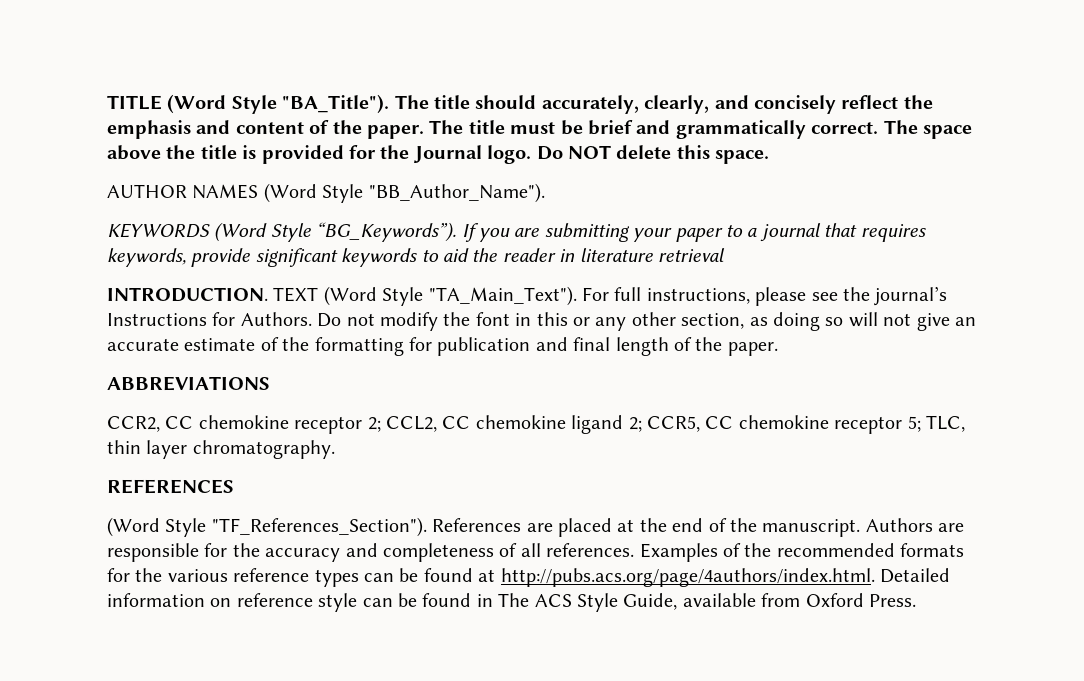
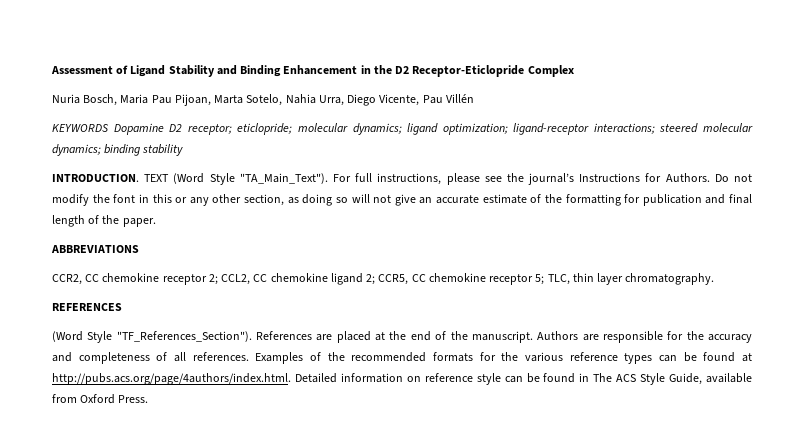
- TITLE (Word Style "BA_Title"). The title should accurately, clearly, and concisely reflect the emphasis and content of the paper. The title must be brief and grammatically correct. The space above the title is provided for the Journal logo. Do NOT delete this space.
- AUTHOR NAMES (Word Style "BB_Author_Name").
- KEYWORDS (Word Style “BG_Keywords”). If you are submitting your paper to a journal that requires keywords, provide significant keywords to aid the reader in literature retrieval
+ Assessment of Ligand Stability and Binding Enhancement in the D2 Receptor-Eticlopride Complex
+ Nuria Bosch, Maria Pau Pijoan, Marta Sotelo, Nahia Urra, Diego Vicente, Pau Villén
+ KEYWORDS Dopamine D2 receptor; eticlopride; molecular dynamics; ligand optimization; ligand-receptor interactions; steered molecular dynamics; binding stability

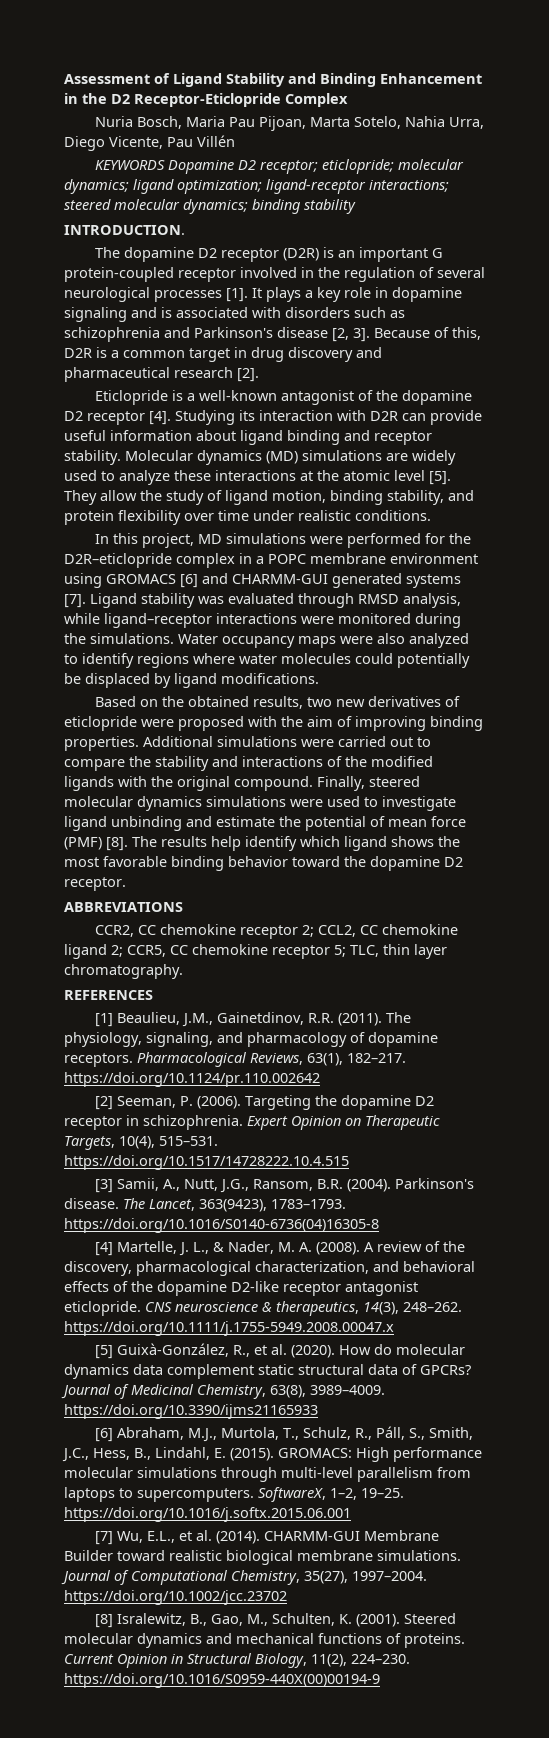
- INTRODUCTION. TEXT (Word Style "TA_Main_Text"). For full instructions, please see the journal’s Instructions for Authors. Do not modify the font in this or any other section, as doing so will not give an accurate estimate of the formatting for publication and final length of the paper.
+ INTRODUCTION.
+ The dopamine D2 receptor (D2R) is an important G protein-coupled receptor involved in the regulation of several neurological processes [1]. It plays a key role in dopamine signaling and is associated with disorders such as schizophrenia and Parkinson's disease [2, 3]. Because of this, D2R is a common target in drug discovery and pharmaceutical research [2].
+ Eticlopride is a well-known antagonist of the dopamine D2 receptor [4]. Studying its interaction with D2R can provide useful information about ligand binding and receptor stability. Molecular dynamics (MD) simulations are widely used to analyze these interactions at the atomic level [5]. They allow the study of ligand motion, binding stability, and protein flexibility over time under realistic conditions.
+ In this project, MD simulations were performed for the D2R–eticlopride complex in a POPC membrane environment using GROMACS [6] and CHARMM-GUI generated systems [7]. Ligand stability was evaluated through RMSD analysis, while ligand–receptor interactions were monitored during the simulations. Water occupancy maps were also analyzed to identify regions where water molecules could potentially be displaced by ligand modifications.
+ Based on the obtained results, two new derivatives of eticlopride were proposed with the aim of improving binding properties. Additional simulations were carried out to compare the stability and interactions of the modified ligands with the original compound. Finally, steered molecular dynamics simulations were used to investigate ligand unbinding and estimate the potential of mean force (PMF) [8]. The results help identify which ligand shows the most favorable binding behavior toward the dopamine D2 receptor.
- (Word Style "TF_References_Section"). References are placed at the end of the manuscript. Authors are responsible for the accuracy and completeness of all references. Examples of the recommended formats for the various reference types can be found at http://pubs.acs.org/page/4authors/index.html. Detailed information on reference style can be found in The ACS Style Guide, available from Oxford Press.
+ [1] Beaulieu, J.M., Gainetdinov, R.R. (2011). The physiology, signaling, and pharmacology of dopamine receptors. Pharmacological Reviews, 63(1), 182–217. https://doi.org/10.1124/pr.110.002642
+ [2] Seeman, P. (2006). Targeting the dopamine D2 receptor in schizophrenia. Expert Opinion on Therapeutic Targets, 10(4), 515–531. https://doi.org/10.1517/14728222.10.4.515
+ [3] Samii, A., Nutt, J.G., Ransom, B.R. (2004). Parkinson's disease. The Lancet, 363(9423), 1783–1793. https://doi.org/10.1016/S0140-6736(04)16305-8
+ [4] Martelle, J. L., & Nader, M. A. (2008). A review of the discovery, pharmacological characterization, and behavioral effects of the dopamine D2-like receptor antagonist eticlopride. CNS neuroscience & therapeutics, 14(3), 248–262. https://doi.org/10.1111/j.1755-5949.2008.00047.x
+ [5] Guixà-González, R., et al. (2020). How do molecular dynamics data complement static structural data of GPCRs? Journal of Medicinal Chemistry, 63(8), 3989–4009. https://doi.org/10.3390/ijms21165933
+ [6] Abraham, M.J., Murtola, T., Schulz, R., Páll, S., Smith, J.C., Hess, B., Lindahl, E. (2015). GROMACS: High performance molecular simulations through multi-level parallelism from laptops to supercomputers. SoftwareX, 1–2, 19–25. https://doi.org/10.1016/j.softx.2015.06.001
+ [7] Wu, E.L., et al. (2014). CHARMM-GUI Membrane Builder toward realistic biological membrane simulations. Journal of Computational Chemistry, 35(27), 1997–2004. https://doi.org/10.1002/jcc.23702
+ [8] Isralewitz, B., Gao, M., Schulten, K. (2001). Steered molecular dynamics and mechanical functions of proteins. Current Opinion in Structural Biology, 11(2), 224–230. https://doi.org/10.1016/S0959-440X(00)00194-9

